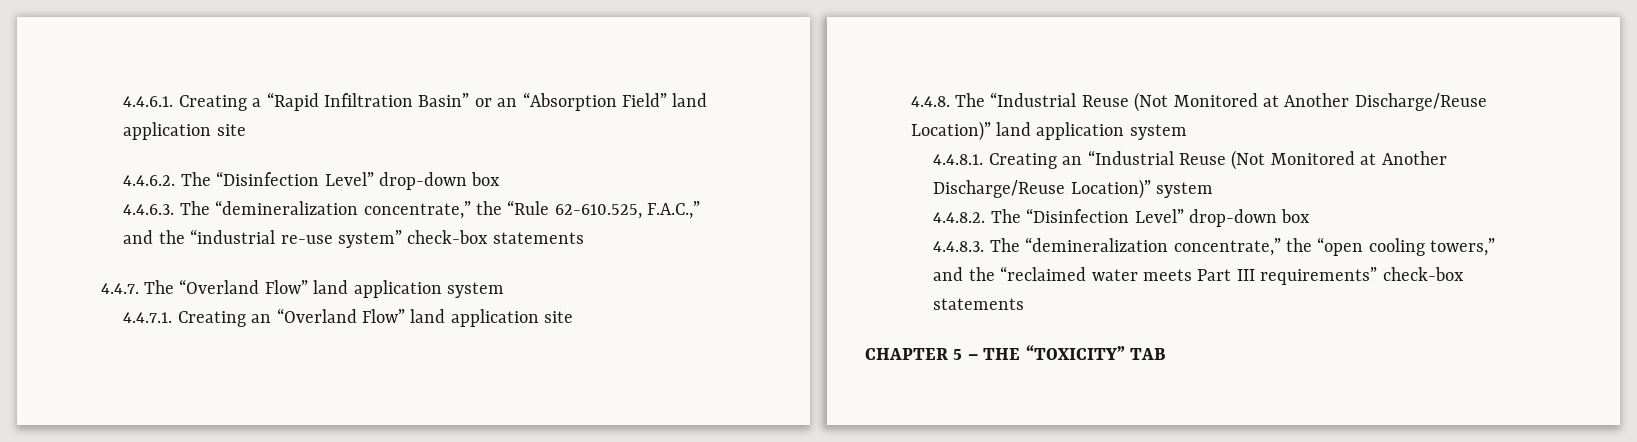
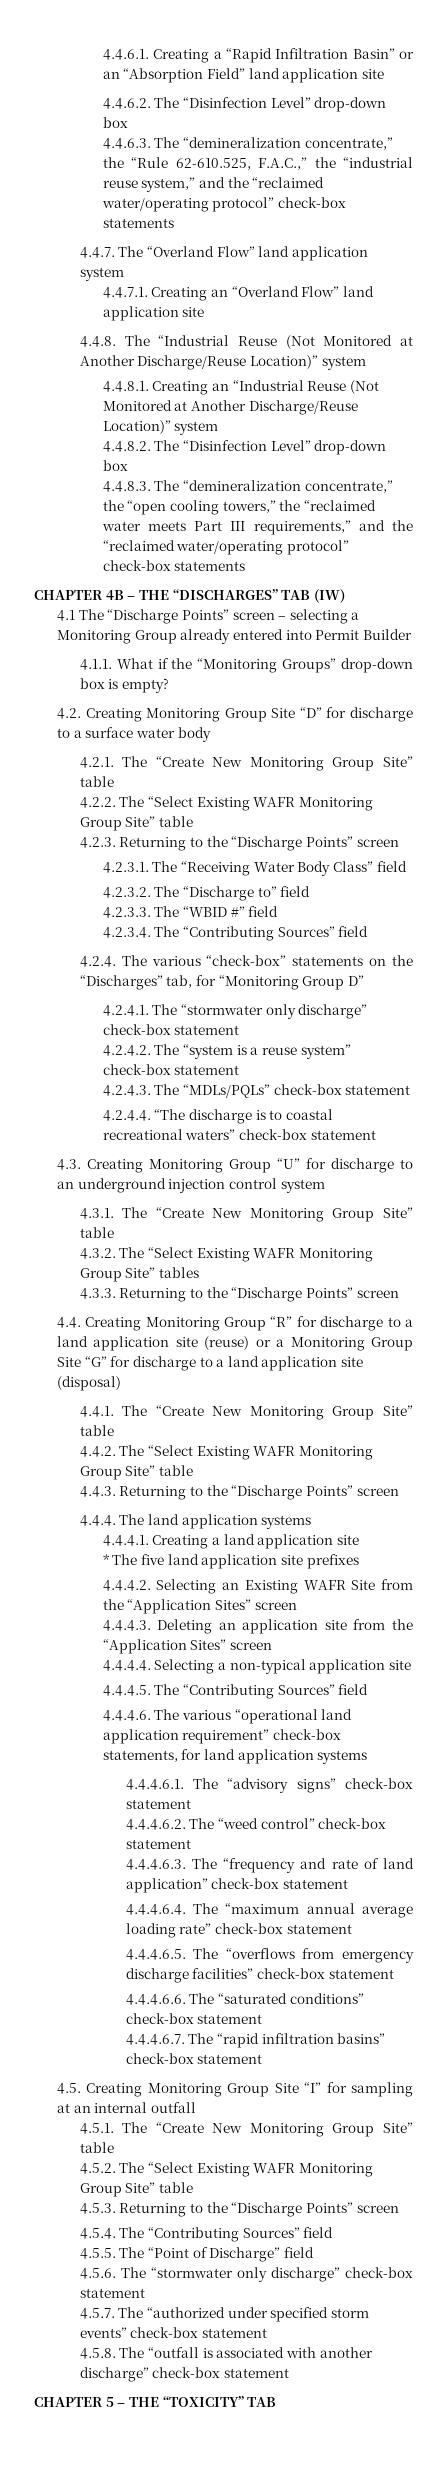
- 4.4.6.3. The “demineralization concentrate,” the “Rule 62-610.525, F.A.C.,” and the “industrial re-use system” check-box statements
+ 4.4.6.3. The “demineralization concentrate,” the “Rule 62-610.525, F.A.C.,” the “industrial reuse system,” and the “reclaimed water/operating protocol” check-box statements
- 4.4.8. The “Industrial Reuse (Not Monitored at Another Discharge/Reuse Location)” land application system
+ 4.4.8. The “Industrial Reuse (Not Monitored at Another Discharge/Reuse Location)” system
- 4.4.8.3. The “demineralization concentrate,” the “open cooling towers,” and the “reclaimed water meets Part III requirements” check-box statements
+ 4.4.8.3. The “demineralization concentrate,” the “open cooling towers,” the “reclaimed water meets Part III requirements,” and the “reclaimed water/operating protocol” check-box statements
+ CHAPTER 4B – THE “DISCHARGES” TAB (IW)
+ 4.1 The “Discharge Points” screen – selecting a Monitoring Group already entered into Permit Builder
+ 4.1.1. What if the “Monitoring Groups” drop-down box is empty?
+ 4.2. Creating Monitoring Group Site “D” for discharge to a surface water body
+ 4.2.1. The “Create New Monitoring Group Site” table
+ 4.2.2. The “Select Existing WAFR Monitoring Group Site” table
+ 4.2.3. Returning to the “Discharge Points” screen
+ 4.2.3.1. The “Receiving Water Body Class” field
+ 4.2.3.2. The “Discharge to” field
+ 4.2.3.3. The “WBID #” field
+ 4.2.3.4. The “Contributing Sources” field
+ 4.2.4. The various “check-box” statements on the “Discharges” tab, for “Monitoring Group D”
+ 4.2.4.1. The “stormwater only discharge” check-box statement
+ 4.2.4.2. The “system is a reuse system” check-box statement
+ 4.2.4.3. The “MDLs/PQLs” check-box statement
+ 4.2.4.4. “The discharge is to coastal recreational waters” check-box statement
+ 4.3. Creating Monitoring Group “U” for discharge to an underground injection control system
+ 4.3.1. The “Create New Monitoring Group Site” table
+ 4.3.2. The “Select Existing WAFR Monitoring Group Site” tables
+ 4.3.3. Returning to the “Discharge Points” screen
+ 4.4. Creating Monitoring Group “R” for discharge to a land application site (reuse) or a Monitoring Group Site “G” for discharge to a land application site (disposal)
+ 4.4.1. The “Create New Monitoring Group Site” table
+ 4.4.2. The “Select Existing WAFR Monitoring Group Site” table
+ 4.4.3. Returning to the “Discharge Points” screen
+ 4.4.4. The land application systems
+ 4.4.4.1. Creating a land application site
+ * The five land application site prefixes
+ 4.4.4.2. Selecting an Existing WAFR Site from the “Application Sites” screen
+ 4.4.4.3. Deleting an application site from the “Application Sites” screen
+ 4.4.4.4. Selecting a non-typical application site
+ 4.4.4.5. The “Contributing Sources” field
+ 4.4.4.6. The various “operational land application requirement” check-box statements, for land application systems
+ 4.4.4.6.1. The “advisory signs” check-box statement
+ 4.4.4.6.2. The “weed control” check-box statement
+ 4.4.4.6.3. The “frequency and rate of land application” check-box statement
+ 4.4.4.6.4. The “maximum annual average loading rate” check-box statement
+ 4.4.4.6.5. The “overflows from emergency discharge facilities” check-box statement
+ 4.4.4.6.6. The “saturated conditions” check-box statement
+ 4.4.4.6.7. The “rapid infiltration basins” check-box statement
+ 4.5. Creating Monitoring Group Site “I” for sampling at an internal outfall
+ 4.5.1. The “Create New Monitoring Group Site” table
+ 4.5.2. The “Select Existing WAFR Monitoring Group Site” table
+ 4.5.3. Returning to the “Discharge Points” screen
+ 4.5.4. The “Contributing Sources” field
+ 4.5.5. The “Point of Discharge” field
+ 4.5.6. The “stormwater only discharge” check-box statement
+ 4.5.7. The “authorized under specified storm events” check-box statement
+ 4.5.8. The “outfall is associated with another discharge” check-box statement

